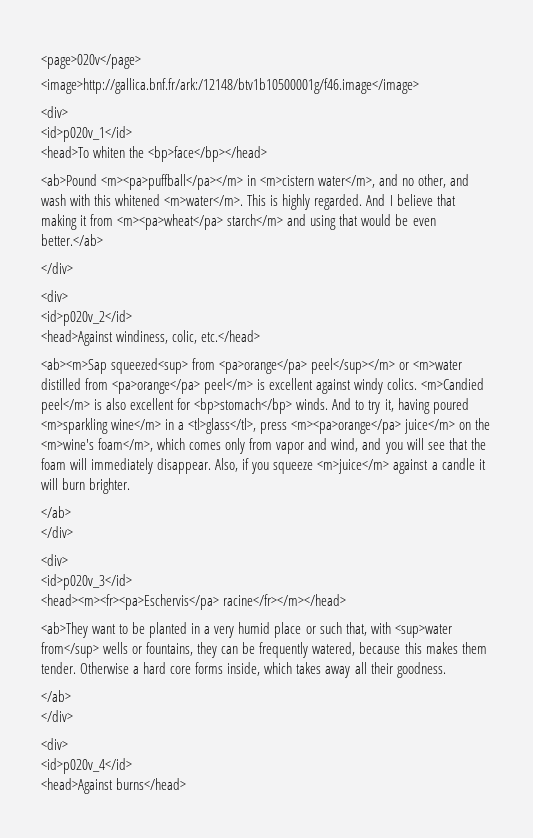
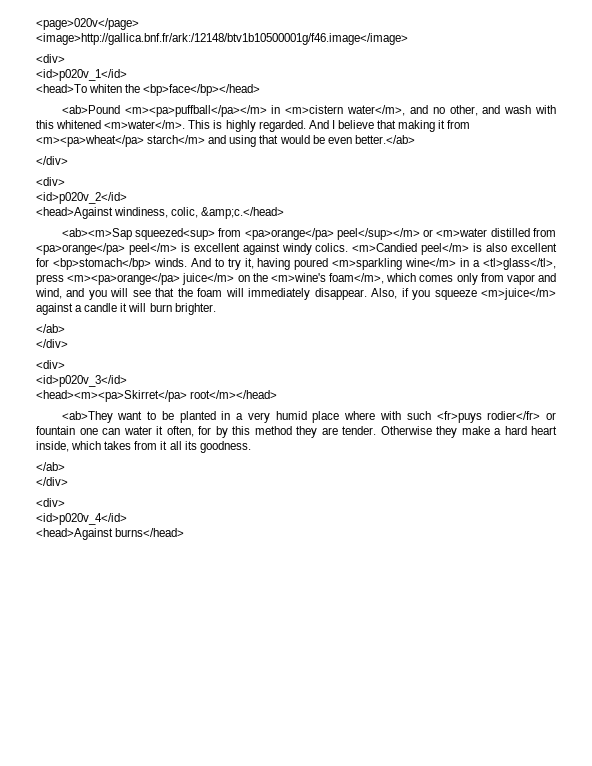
- <head>Against windiness, colic, etc.</head>
+ <head>Against windiness, colic, &amp;c.</head>
- <head><m><fr><pa>Eschervis</pa> racine</fr></m></head>
+ <head><m><pa>Skirret</pa> root</m></head>
- <ab>They want to be planted in a very humid place or such that, with <sup>water from</sup> wells or fountains, they can be frequently watered, because this makes them tender. Otherwise a hard core forms inside, which takes away all their goodness.
+ <ab>They want to be planted in a very humid place where with such <fr>puys rodier</fr> or fountain one can water it often, for by this method they are tender. Otherwise they make a hard heart inside, which takes from it all its goodness.

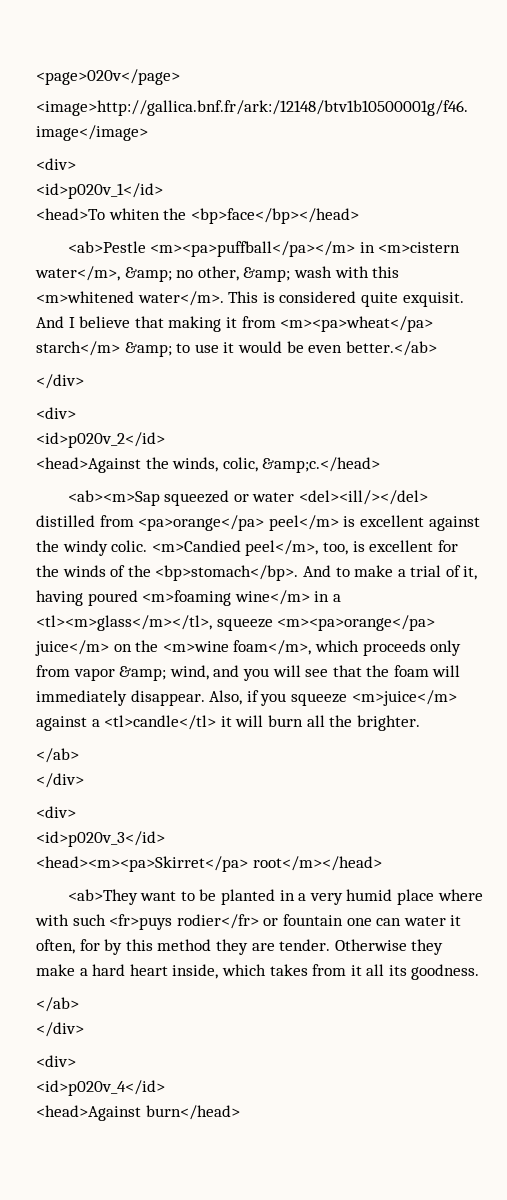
- <ab>Pound <m><pa>puffball</pa></m> in <m>cistern water</m>, and no other, and wash with this whitened <m>water</m>. This is highly regarded.
+ <ab>Pestle <m><pa>puffball</pa></m> in <m>cistern water</m>, &amp; no other, &amp; wash with this <m>whitened water</m>. This is considered quite exquisit.
- And I believe that making it from <m><pa>wheat</pa> starch</m> and using that would be even better.</ab>
+ And I believe that making it from <m><pa>wheat</pa> starch</m> &amp; to use it would be even better.</ab>
- <head>Against windiness, colic, &amp;c.</head>
+ <head>Against the winds, colic, &amp;c.</head>
- <ab><m>Sap squeezed<sup> from <pa>orange</pa> peel</sup></m> or <m>water distilled from <pa>orange</pa> peel</m> is excellent against windy colics. <m>Candied peel</m> is also excellent for <bp>stomach</bp> winds. And to try it, having poured <m>sparkling wine</m> in a <tl>glass</tl>, press <m><pa>orange</pa> juice</m> on the <m>wine's foam</m>, which comes only from vapor and wind, and you will see that the foam will immediately disappear.
+ <ab><m>Sap squeezed or water <del><ill/></del> distilled from <pa>orange</pa> peel</m> is excellent against the windy colic. <m>Candied peel</m>, too, is excellent for the winds of the <bp>stomach</bp>. And to make a trial of it, having poured <m>foaming wine</m> in a <tl><m>glass</m></tl>, squeeze <m><pa>orange</pa> juice</m> on the <m>wine foam</m>, which proceeds only from vapor &amp; wind, and you will see that the foam will immediately disappear.
- Also, if you squeeze <m>juice</m> against a candle it will burn brighter.
+ Also, if you squeeze <m>juice</m> against a <tl>candle</tl> it will burn all the brighter.
- <head>Against burns</head>
+ <head>Against burn</head>

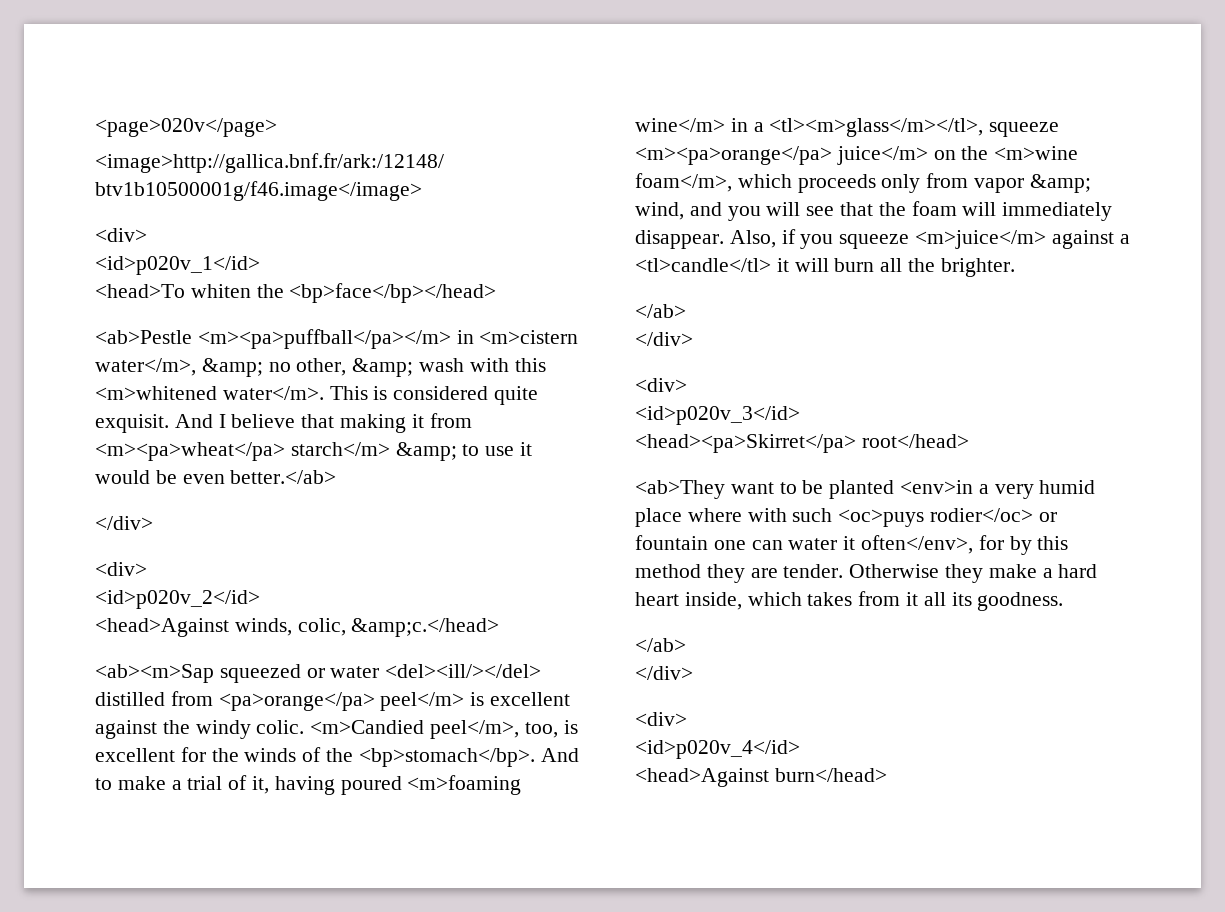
- <head>Against the winds, colic, &amp;c.</head>
+ <head>Against winds, colic, &amp;c.</head>
- <head><m><pa>Skirret</pa> root</m></head>
+ <head><pa>Skirret</pa> root</head>
- <ab>They want to be planted in a very humid place where with such <fr>puys rodier</fr> or fountain one can water it often, for by this method they are tender.
+ <ab>They want to be planted <env>in a very humid place where with such <oc>puys rodier</oc> or fountain one can water it often</env>, for by this method they are tender.

